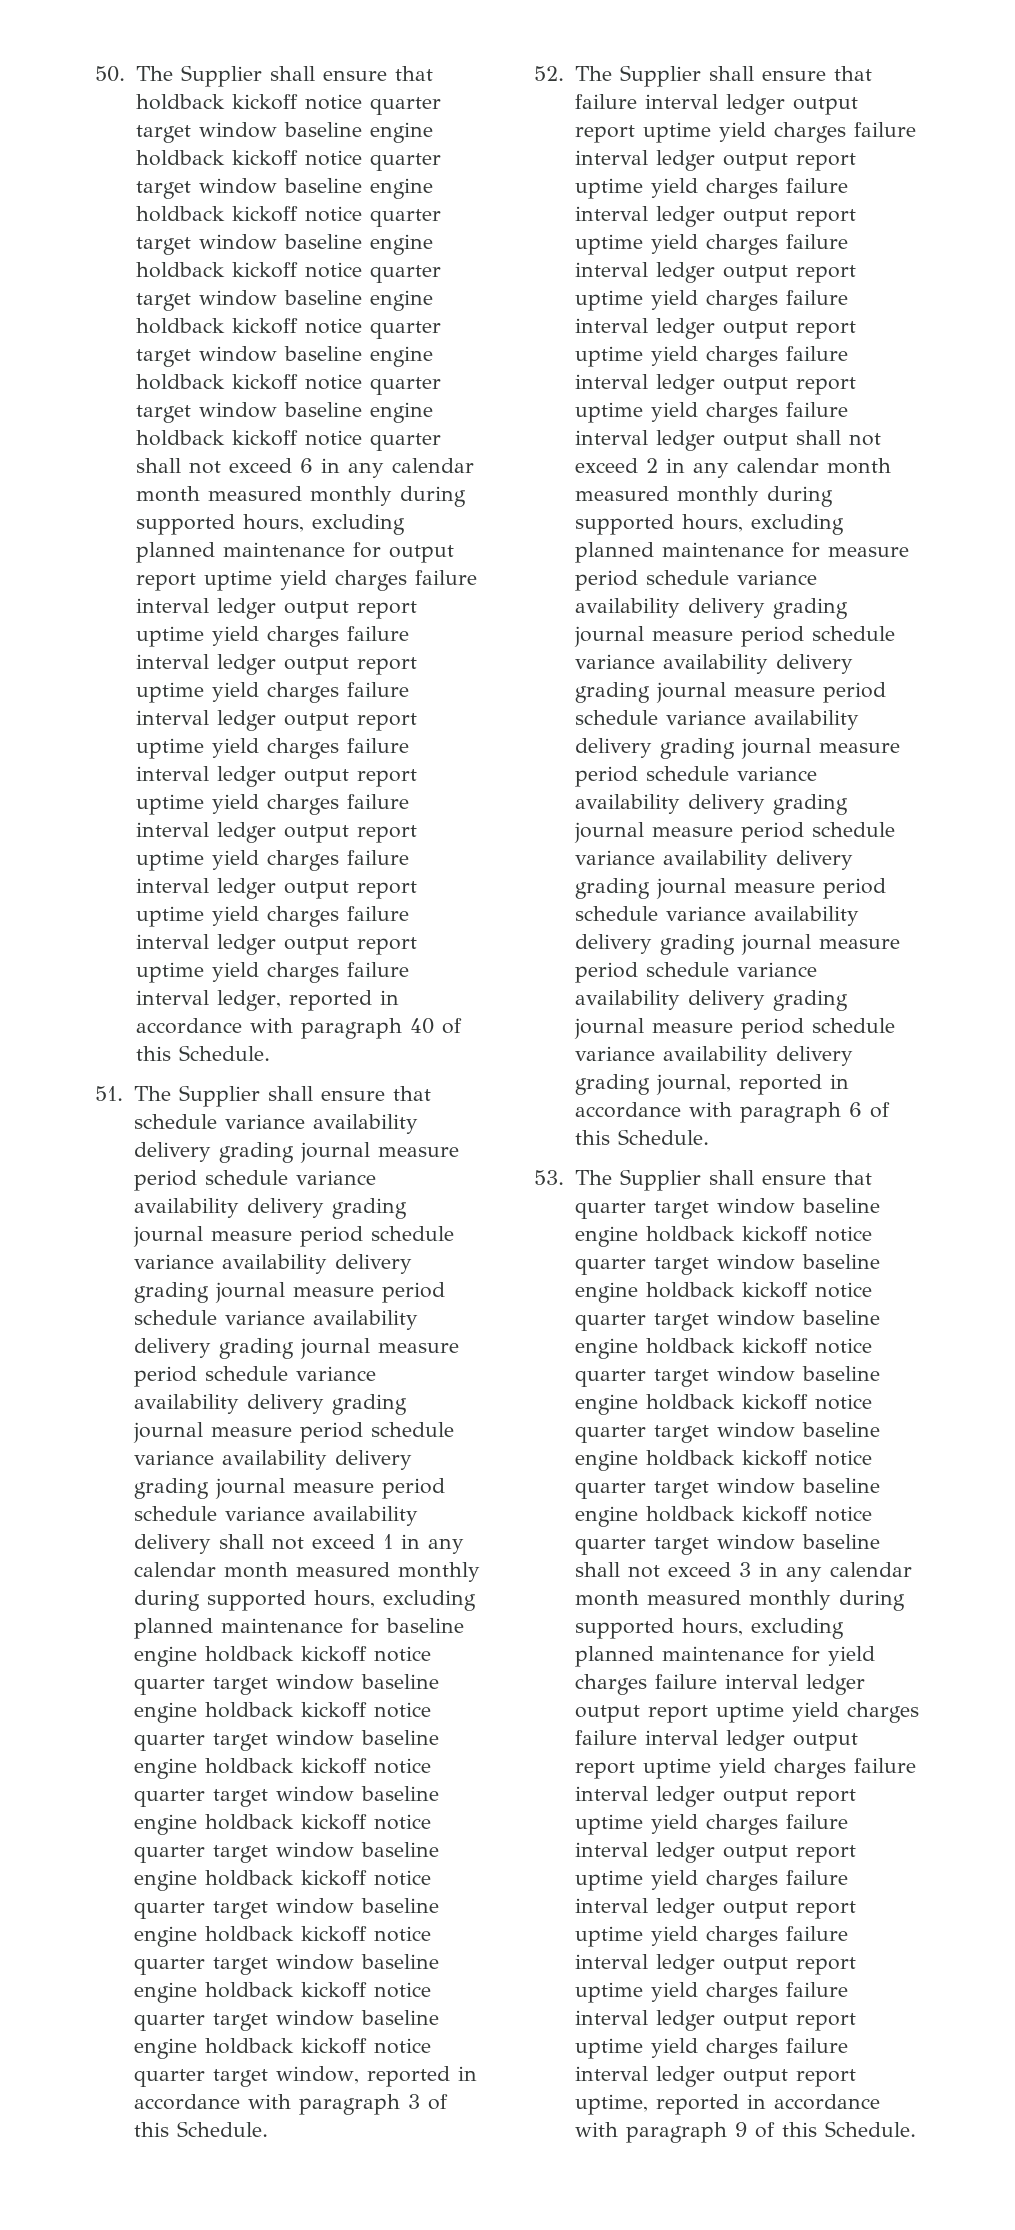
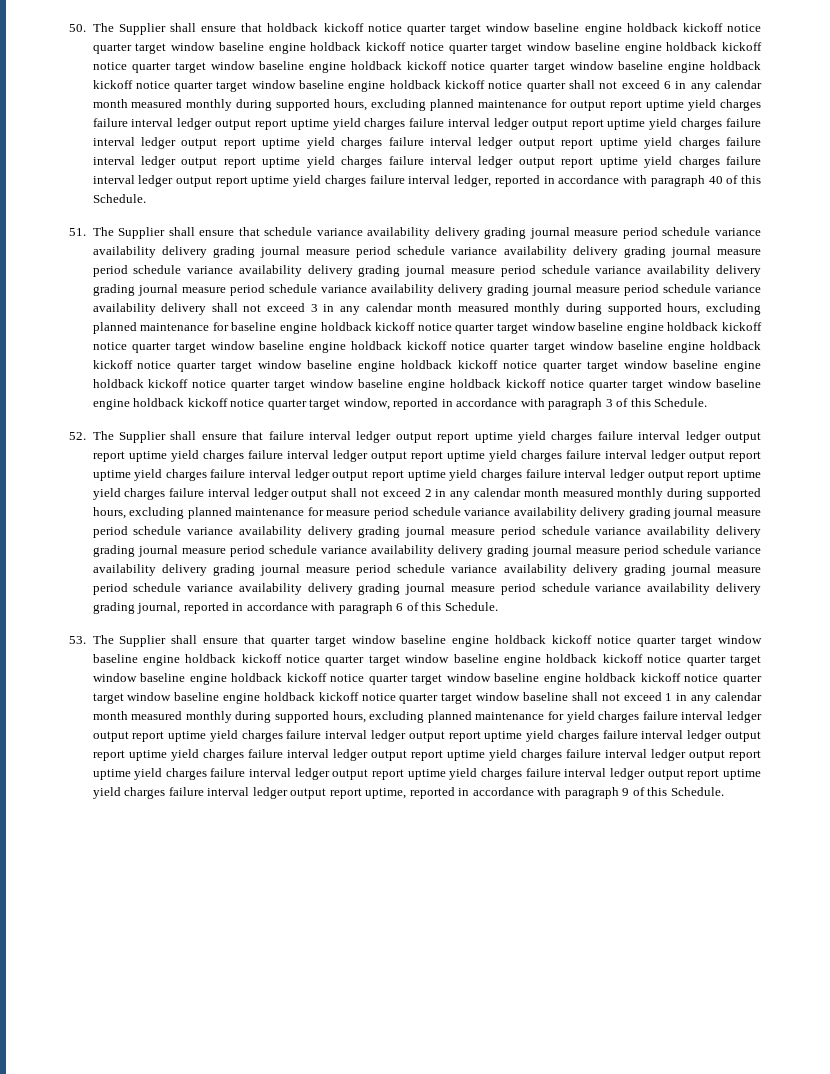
- 51. The Supplier shall ensure that schedule variance availability delivery grading journal measure period schedule variance availability delivery grading journal measure period schedule variance availability delivery grading journal measure period schedule variance availability delivery grading journal measure period schedule variance availability delivery grading journal measure period schedule variance availability delivery grading journal measure period schedule variance availability delivery shall not exceed 1 in any calendar month measured monthly during supported hours, excluding planned maintenance for baseline engine holdback kickoff notice quarter target window baseline engine holdback kickoff notice quarter target window baseline engine holdback kickoff notice quarter target window baseline engine holdback kickoff notice quarter target window baseline engine holdback kickoff notice quarter target window baseline engine holdback kickoff notice quarter target window baseline engine holdback kickoff notice quarter target window baseline engine holdback kickoff notice quarter target window, reported in accordance with paragraph 3 of this Schedule.
+ 51. The Supplier shall ensure that schedule variance availability delivery grading journal measure period schedule variance availability delivery grading journal measure period schedule variance availability delivery grading journal measure period schedule variance availability delivery grading journal measure period schedule variance availability delivery grading journal measure period schedule variance availability delivery grading journal measure period schedule variance availability delivery shall not exceed 3 in any calendar month measured monthly during supported hours, excluding planned maintenance for baseline engine holdback kickoff notice quarter target window baseline engine holdback kickoff notice quarter target window baseline engine holdback kickoff notice quarter target window baseline engine holdback kickoff notice quarter target window baseline engine holdback kickoff notice quarter target window baseline engine holdback kickoff notice quarter target window baseline engine holdback kickoff notice quarter target window baseline engine holdback kickoff notice quarter target window, reported in accordance with paragraph 3 of this Schedule.
- 53. The Supplier shall ensure that quarter target window baseline engine holdback kickoff notice quarter target window baseline engine holdback kickoff notice quarter target window baseline engine holdback kickoff notice quarter target window baseline engine holdback kickoff notice quarter target window baseline engine holdback kickoff notice quarter target window baseline engine holdback kickoff notice quarter target window baseline shall not exceed 3 in any calendar month measured monthly during supported hours, excluding planned maintenance for yield charges failure interval ledger output report uptime yield charges failure interval ledger output report uptime yield charges failure interval ledger output report uptime yield charges failure interval ledger output report uptime yield charges failure interval ledger output report uptime yield charges failure interval ledger output report uptime yield charges failure interval ledger output report uptime yield charges failure interval ledger output report uptime, reported in accordance with paragraph 9 of this Schedule.
+ 53. The Supplier shall ensure that quarter target window baseline engine holdback kickoff notice quarter target window baseline engine holdback kickoff notice quarter target window baseline engine holdback kickoff notice quarter target window baseline engine holdback kickoff notice quarter target window baseline engine holdback kickoff notice quarter target window baseline engine holdback kickoff notice quarter target window baseline shall not exceed 1 in any calendar month measured monthly during supported hours, excluding planned maintenance for yield charges failure interval ledger output report uptime yield charges failure interval ledger output report uptime yield charges failure interval ledger output report uptime yield charges failure interval ledger output report uptime yield charges failure interval ledger output report uptime yield charges failure interval ledger output report uptime yield charges failure interval ledger output report uptime yield charges failure interval ledger output report uptime, reported in accordance with paragraph 9 of this Schedule.

